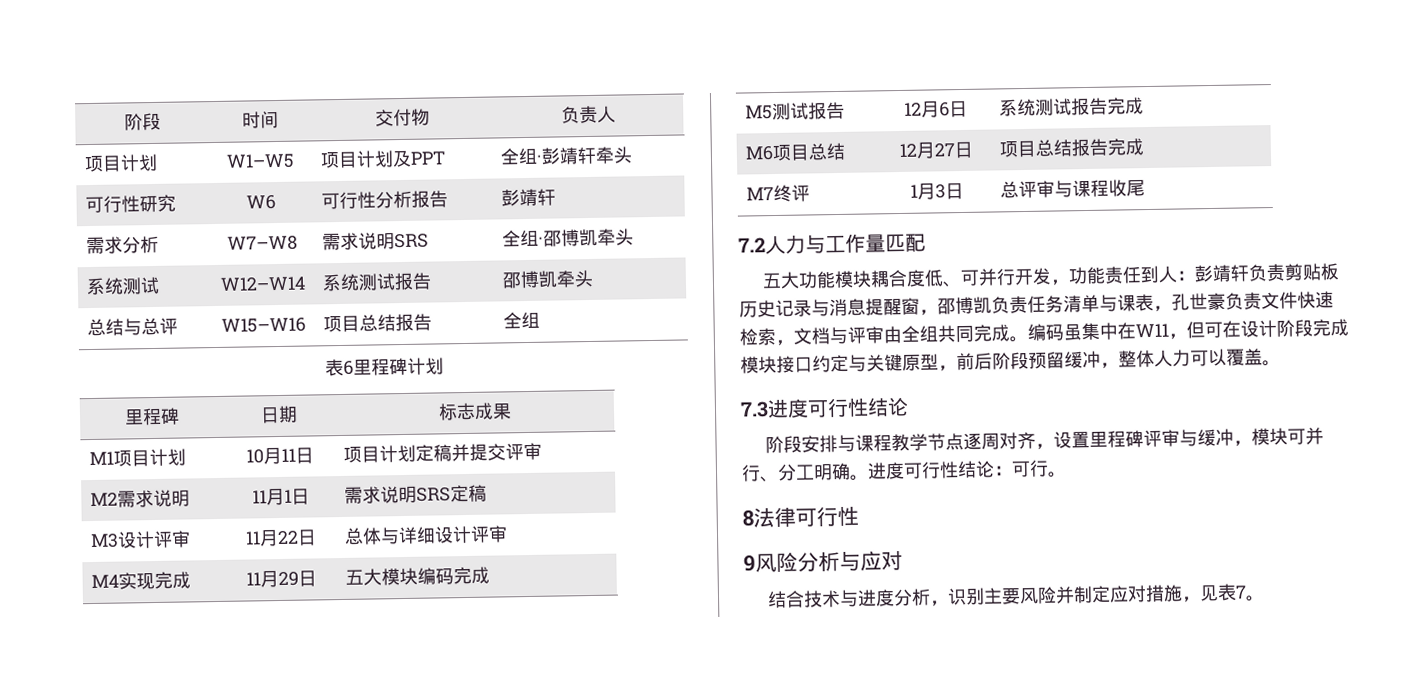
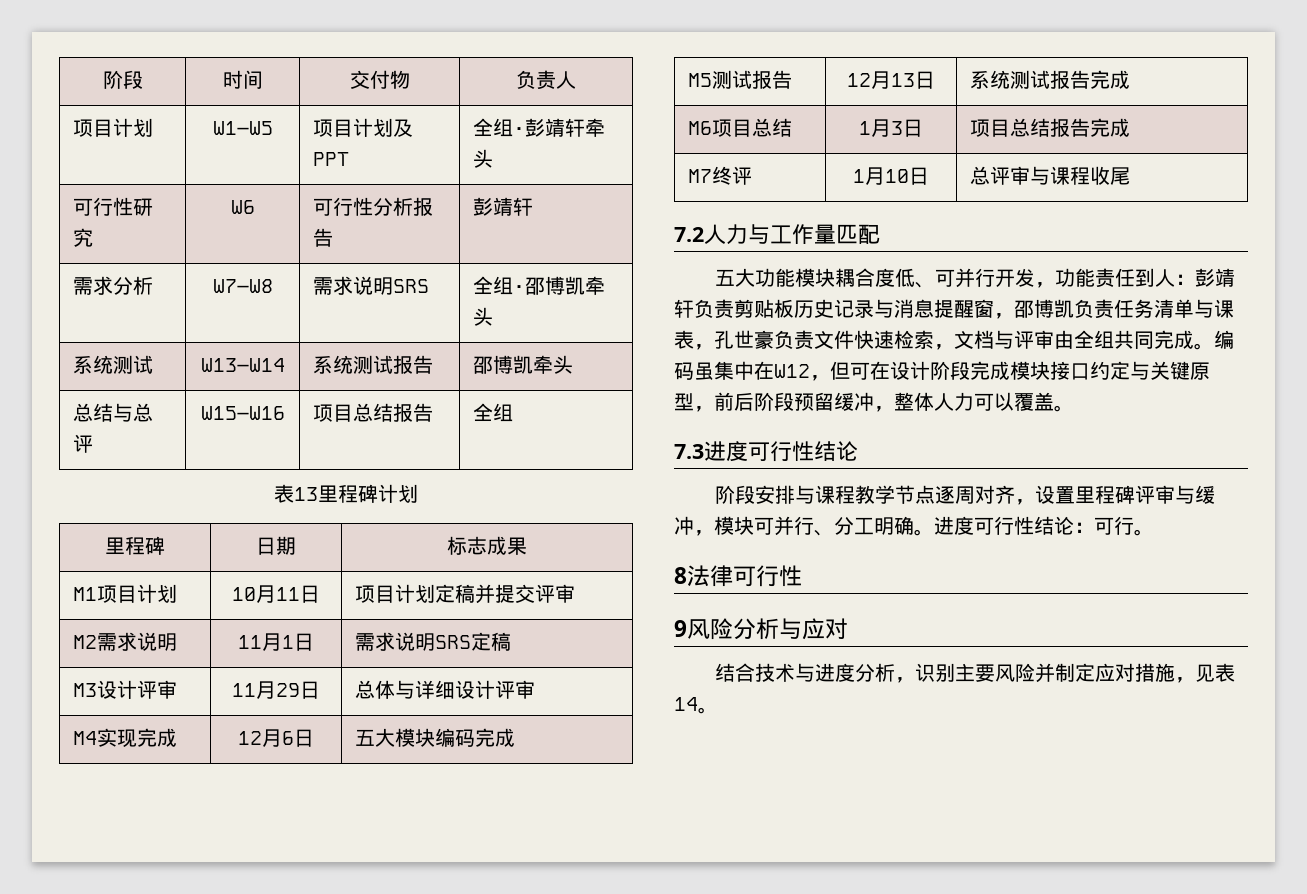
- 系统测试 | W12–W14 | 系统测试报告 | 邵博凯牵头
+ 系统测试 | W13–W14 | 系统测试报告 | 邵博凯牵头
- 表6里程碑计划
+ 表13里程碑计划
- M3设计评审 | 11月22日 | 总体与详细设计评审
+ M3设计评审 | 11月29日 | 总体与详细设计评审
- M4实现完成 | 11月29日 | 五大模块编码完成
+ M4实现完成 | 12月6日 | 五大模块编码完成
- M5测试报告 | 12月6日 | 系统测试报告完成
+ M5测试报告 | 12月13日 | 系统测试报告完成
- M6项目总结 | 12月27日 | 项目总结报告完成
+ M6项目总结 | 1月3日 | 项目总结报告完成
- M7终评 | 1月3日 | 总评审与课程收尾
+ M7终评 | 1月10日 | 总评审与课程收尾
- 编码虽集中在W11，但可在设计阶段完成模块接口约定与关键原型，前后阶段预留缓冲，整体人力可以覆盖。
+ 编码虽集中在W12，但可在设计阶段完成模块接口约定与关键原型，前后阶段预留缓冲，整体人力可以覆盖。
- 结合技术与进度分析，识别主要风险并制定应对措施，见表7。
+ 结合技术与进度分析，识别主要风险并制定应对措施，见表14。

